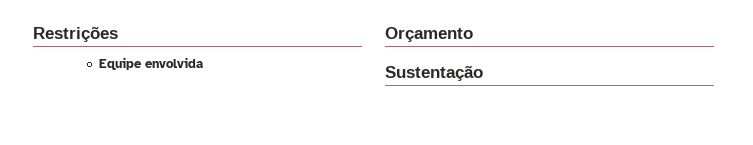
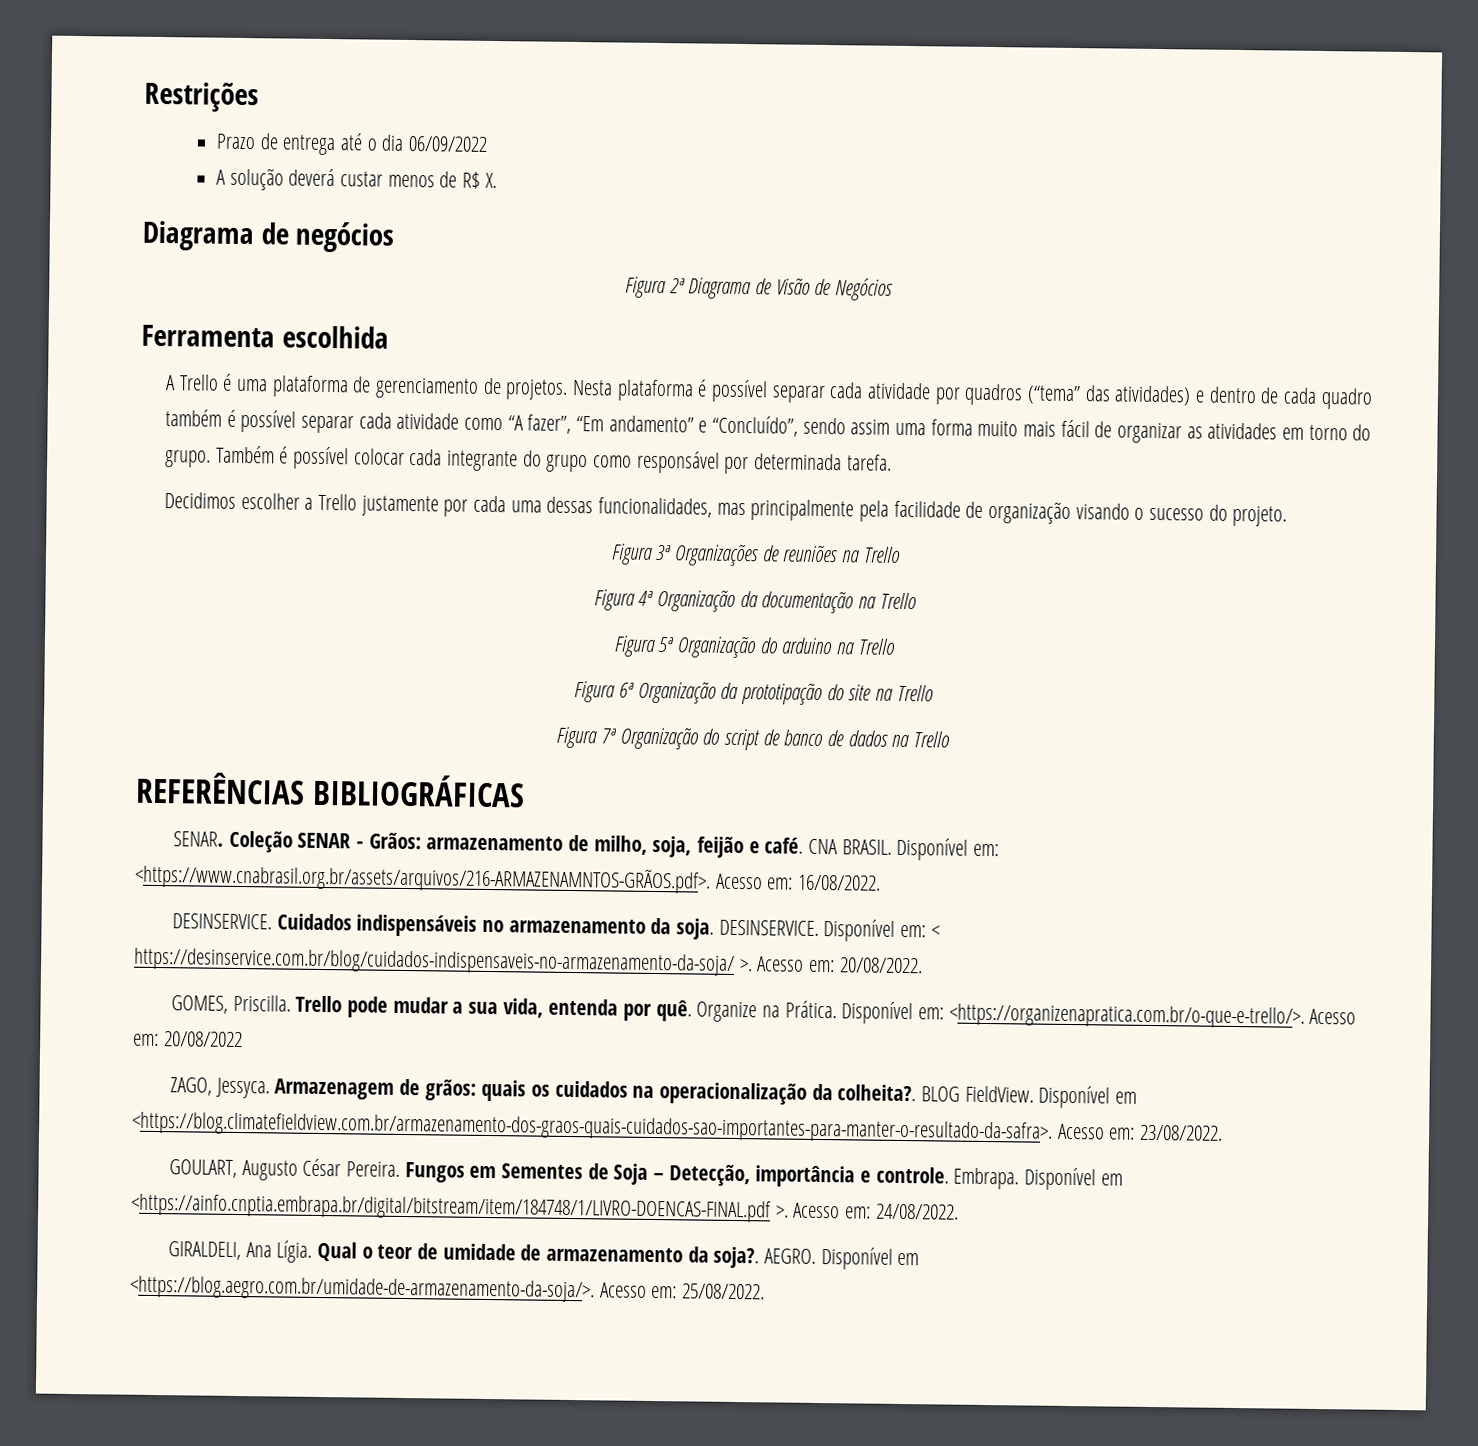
- Equipe envolvida
- Orçamento
- Sustentação
+ Prazo de entrega até o dia 06/09/2022
+ A solução deverá custar menos de R$ X.
+ Diagrama de negócios
+ Figura 2ª Diagrama de Visão de Negócios
+ Ferramenta escolhida
+ A Trello é uma plataforma de gerenciamento de projetos. Nesta plataforma é possível separar cada atividade por quadros (“tema” das atividades) e dentro de cada quadro também é possível separar cada atividade como “A fazer”, “Em andamento” e “Concluído”, sendo assim uma forma muito mais fácil de organizar as atividades em torno do grupo. Também é possível colocar cada integrante do grupo como responsável por determinada tarefa.
+ Decidimos escolher a Trello justamente por cada uma dessas funcionalidades, mas principalmente pela facilidade de organização visando o sucesso do projeto.
+ Figura 3ª Organizações de reuniões na Trello
+ Figura 4ª Organização da documentação na Trello
+ Figura 5ª Organização do arduino na Trello
+ Figura 6ª Organização da prototipação do site na Trello
+ Figura 7ª Organização do script de banco de dados na Trello
+ REFERÊNCIAS BIBLIOGRÁFICAS
+ SENAR. Coleção SENAR - Grãos: armazenamento de milho, soja, feijão e café. CNA BRASIL. Disponível em: <https://www.cnabrasil.org.br/assets/arquivos/216-ARMAZENAMNTOS-GRÃOS.pdf>. Acesso em: 16/08/2022.
+ DESINSERVICE. Cuidados indispensáveis no armazenamento da soja. DESINSERVICE. Disponível em: < https://desinservice.com.br/blog/cuidados-indispensaveis-no-armazenamento-da-soja/ >. Acesso em: 20/08/2022.
+ GOMES, Priscilla. Trello pode mudar a sua vida, entenda por quê. Organize na Prática. Disponível em: <https://organizenapratica.com.br/o-que-e-trello/>. Acesso em: 20/08/2022
+ ZAGO, Jessyca. Armazenagem de grãos: quais os cuidados na operacionalização da colheita?. BLOG FieldView. Disponível em <https://blog.climatefieldview.com.br/armazenamento-dos-graos-quais-cuidados-sao-importantes-para-manter-o-resultado-da-safra>. Acesso em: 23/08/2022.
+ GOULART, Augusto César Pereira. Fungos em Sementes de Soja – Detecção, importância e controle. Embrapa. Disponível em <https://ainfo.cnptia.embrapa.br/digital/bitstream/item/184748/1/LIVRO-DOENCAS-FINAL.pdf >. Acesso em: 24/08/2022.
+ GIRALDELI, Ana Lígia. Qual o teor de umidade de armazenamento da soja?. AEGRO. Disponível em <https://blog.aegro.com.br/umidade-de-armazenamento-da-soja/>. Acesso em: 25/08/2022.

